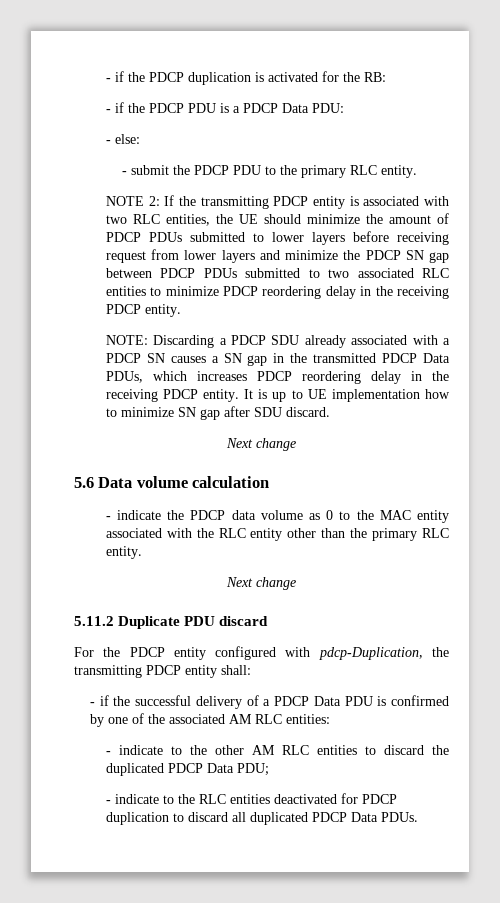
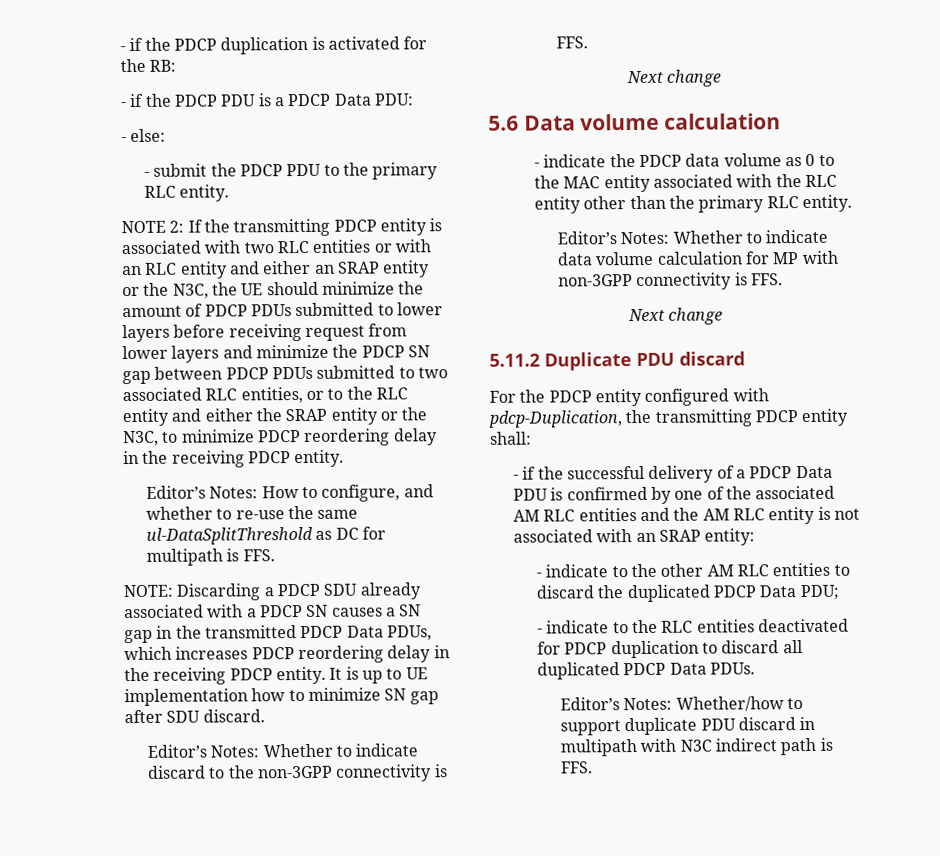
- NOTE 2: If the transmitting PDCP entity is associated with two RLC entities, the UE should minimize the amount of PDCP PDUs submitted to lower layers before receiving request from lower layers and minimize the PDCP SN gap between PDCP PDUs submitted to two associated RLC entities to minimize PDCP reordering delay in the receiving PDCP entity.
+ NOTE 2: If the transmitting PDCP entity is associated with two RLC entities or with an RLC entity and either an SRAP entity or the N3C, the UE should minimize the amount of PDCP PDUs submitted to lower layers before receiving request from lower layers and minimize the PDCP SN gap between PDCP PDUs submitted to two associated RLC entities, or to the RLC entity and either the SRAP entity or the N3C, to minimize PDCP reordering delay in the receiving PDCP entity.
+ Editor’s Notes: How to configure, and whether to re-use the same ul-DataSplitThreshold as DC for multipath is FFS.
+ Editor’s Notes: Whether to indicate discard to the non-3GPP connectivity is FFS.
+ Editor’s Notes: Whether to indicate data volume calculation for MP with non-3GPP connectivity is FFS.
- - if the successful delivery of a PDCP Data PDU is confirmed by one of the associated AM RLC entities:
+ - if the successful delivery of a PDCP Data PDU is confirmed by one of the associated AM RLC entities and the AM RLC entity is not associated with an SRAP entity:
+ Editor’s Notes: Whether/how to support duplicate PDU discard in multipath with N3C indirect path is FFS.

